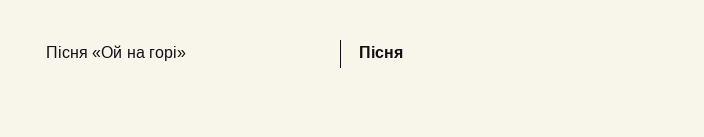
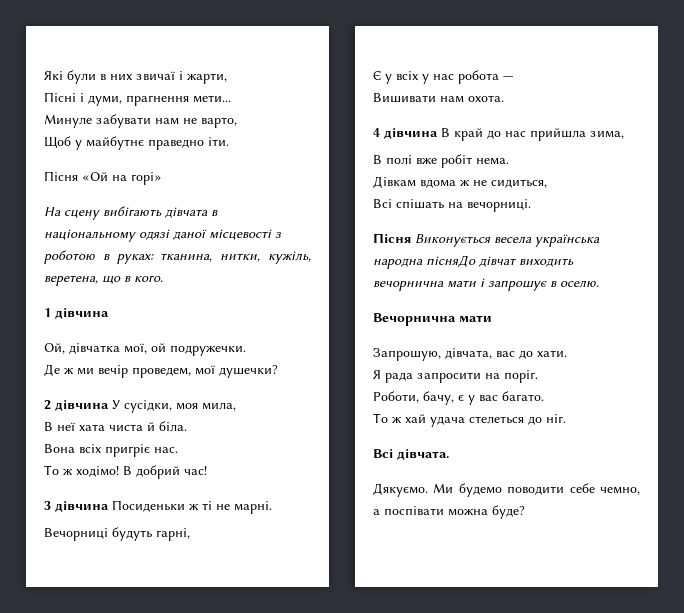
+ Які були в них звичаї і жарти,
+ Пісні і думи, прагнення мети...
+ Минуле забувати нам не варто,
+ Щоб у майбутнє праведно іти.
  Пісня «Ой на горі»
- Пісня
+ На сцену вибігають дівчата в національному одязі даної місцевості з роботою в руках: тканина, нитки, кужіль, веретена, що в кого.
+ 1 дівчина
+ Ой, дівчатка мої, ой подружечки.
+ Де ж ми вечір проведем, мої душечки?
+ 2 дівчина У сусідки, моя мила,
+ В неї хата чиста й біла.
+ Вона всіх пригріє нас.
+ То ж ходімо! В добрий час!
+ 3 дівчина Посиденьки ж ті не марні.
+ Вечорниці будуть гарні,
+ Є у всіх у нас робота —
+ Вишивати нам охота.
+ 4 дівчина В край до нас прийшла зима,
+ В полі вже робіт нема.
+ Дівкам вдома ж не сидиться,
+ Всі спішать на вечорниці.
+ Пісня Виконується весела українська народна пісняДо дівчат виходить вечорнична мати і запрошує в оселю.
+ Вечорнична мати
+ Запрошую, дівчата, вас до хати.
+ Я рада запросити на поріг.
+ Роботи, бачу, є у вас багато.
+ То ж хай удача стелеться до ніг.
+ Всі дівчата.
+ Дякуємо. Ми будемо поводити себе чемно, а поспівати можна буде?

